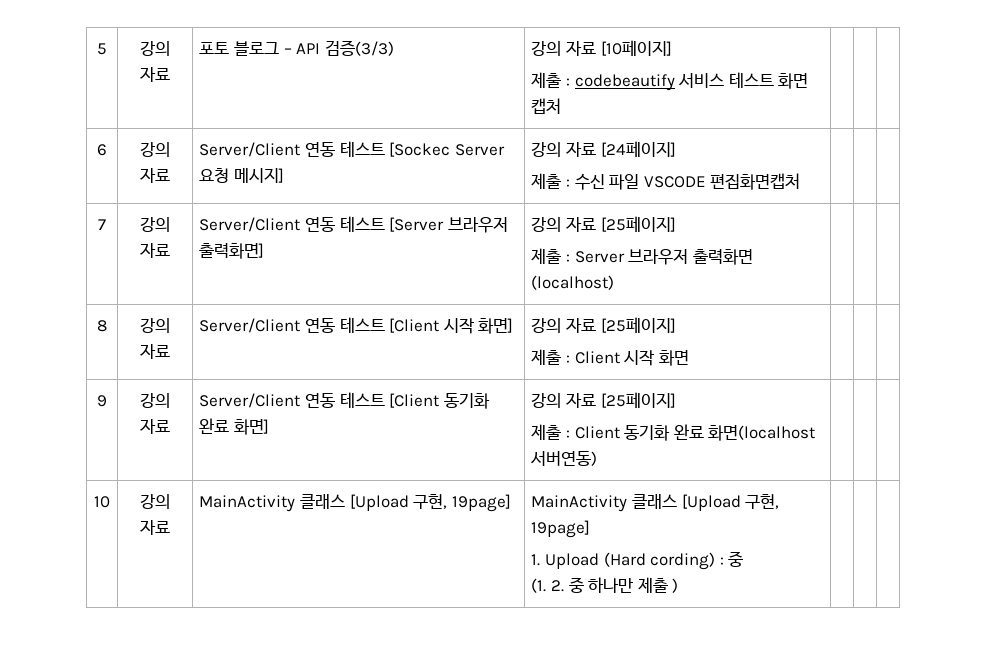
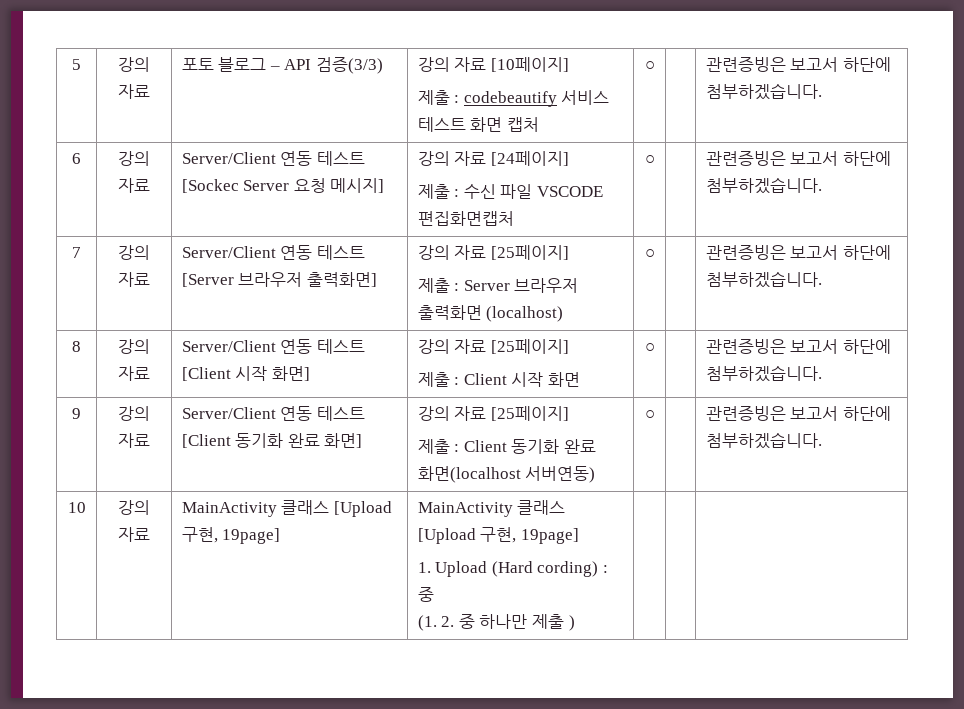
  5 | 강의 자료 | 포토 블로그 – API 검증(3/3) | 강의 자료 [10페이지]
- 제출 : codebeautify 서비스 테스트 화면 캡처 | | |
+ 제출 : codebeautify 서비스 테스트 화면 캡처 | ○ | | 관련증빙은 보고서 하단에 첨부하겠습니다.
  6 | 강의 자료 | Server/Client 연동 테스트 [Sockec Server 요청 메시지] | 강의 자료 [24페이지]
- 제출 : 수신 파일 VSCODE 편집화면캡처 | | |
+ 제출 : 수신 파일 VSCODE 편집화면캡처 | ○ | | 관련증빙은 보고서 하단에 첨부하겠습니다.
  7 | 강의 자료 | Server/Client 연동 테스트 [Server 브라우저 출력화면] | 강의 자료 [25페이지]
- 제출 : Server 브라우저 출력화면 (localhost) | | |
+ 제출 : Server 브라우저 출력화면 (localhost) | ○ | | 관련증빙은 보고서 하단에 첨부하겠습니다.
  8 | 강의 자료 | Server/Client 연동 테스트 [Client 시작 화면] | 강의 자료 [25페이지]
- 제출 : Client 시작 화면 | | |
+ 제출 : Client 시작 화면 | ○ | | 관련증빙은 보고서 하단에 첨부하겠습니다.
  9 | 강의 자료 | Server/Client 연동 테스트 [Client 동기화 완료 화면] | 강의 자료 [25페이지]
- 제출 : Client 동기화 완료 화면(localhost 서버연동) | | |
+ 제출 : Client 동기화 완료 화면(localhost 서버연동) | ○ | | 관련증빙은 보고서 하단에 첨부하겠습니다.

